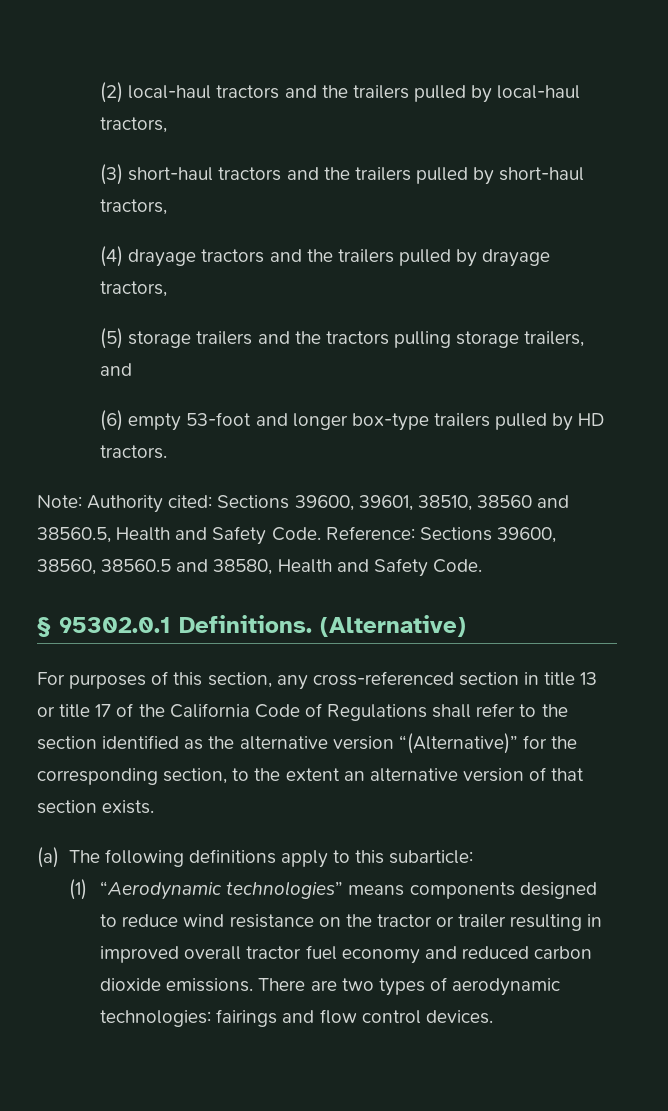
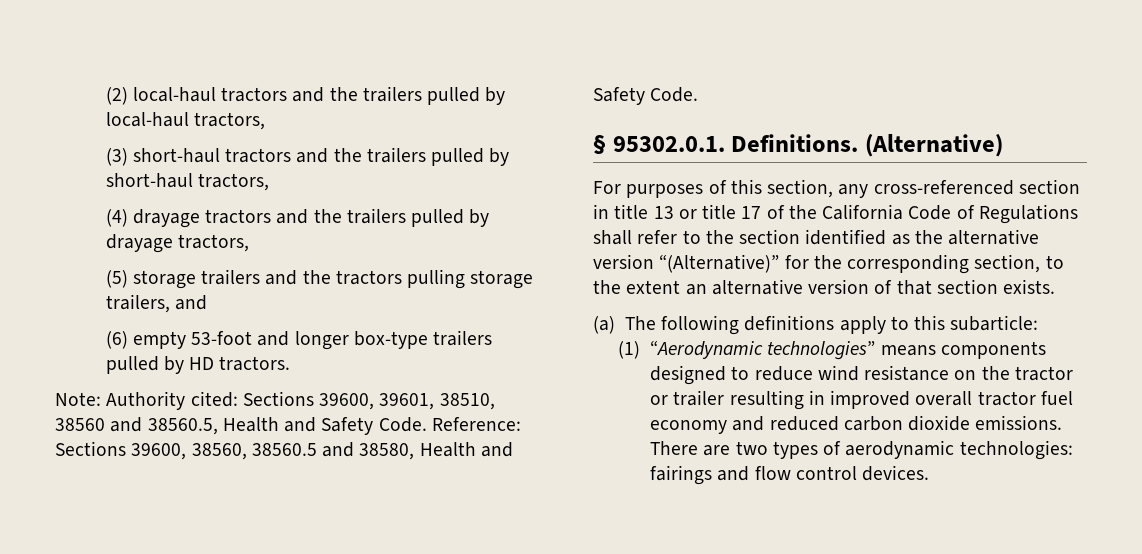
- § 95302.0.1 Definitions.
+ § 95302.0.1. Definitions.

